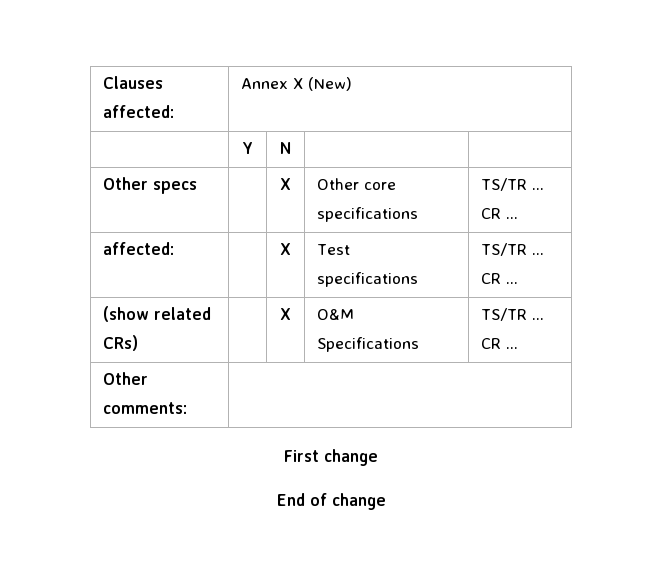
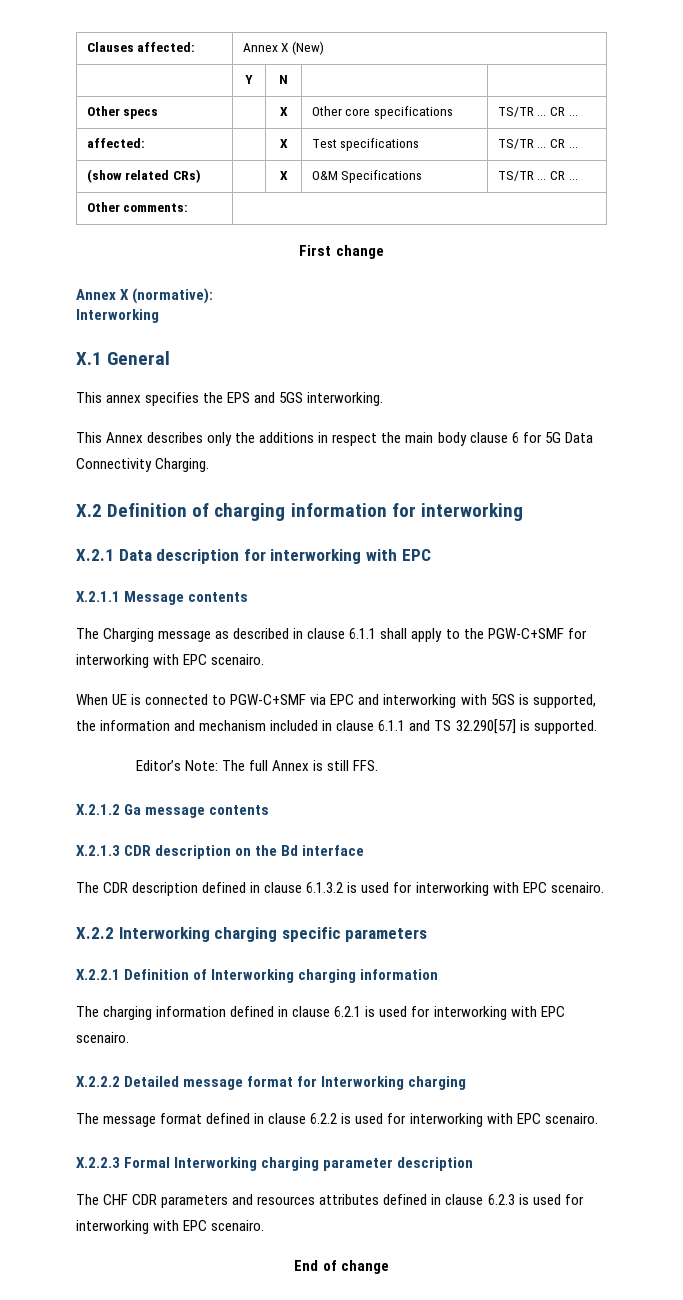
+ Annex X (normative):
+ Interworking
+ X.1 General
+ This annex specifies the EPS and 5GS interworking.
+ This Annex describes only the additions in respect the main body clause 6 for 5G Data Connectivity Charging.
+ X.2 Definition of charging information for interworking
+ X.2.1 Data description for interworking with EPC
+ X.2.1.1 Message contents
+ The Charging message as described in clause 6.1.1 shall apply to the PGW-C+SMF for interworking with EPC scenairo.
+ When UE is connected to PGW-C+SMF via EPC and interworking with 5GS is supported, the information and mechanism included in clause 6.1.1 and TS 32.290[57] is supported.
+ Editor’s Note: The full Annex is still FFS.
+ X.2.1.2 Ga message contents
+ X.2.1.3 CDR description on the Bd interface
+ The CDR description defined in clause 6.1.3.2 is used for interworking with EPC scenairo.
+ X.2.2 Interworking charging specific parameters
+ X.2.2.1 Definition of Interworking charging information
+ The charging information defined in clause 6.2.1 is used for interworking with EPC scenairo.
+ X.2.2.2 Detailed message format for Interworking charging
+ The message format defined in clause 6.2.2 is used for interworking with EPC scenairo.
+ X.2.2.3 Formal Interworking charging parameter description
+ The CHF CDR parameters and resources attributes defined in clause 6.2.3 is used for interworking with EPC scenairo.

